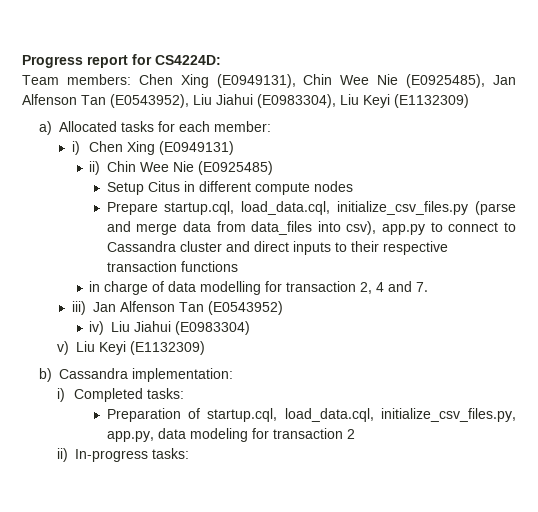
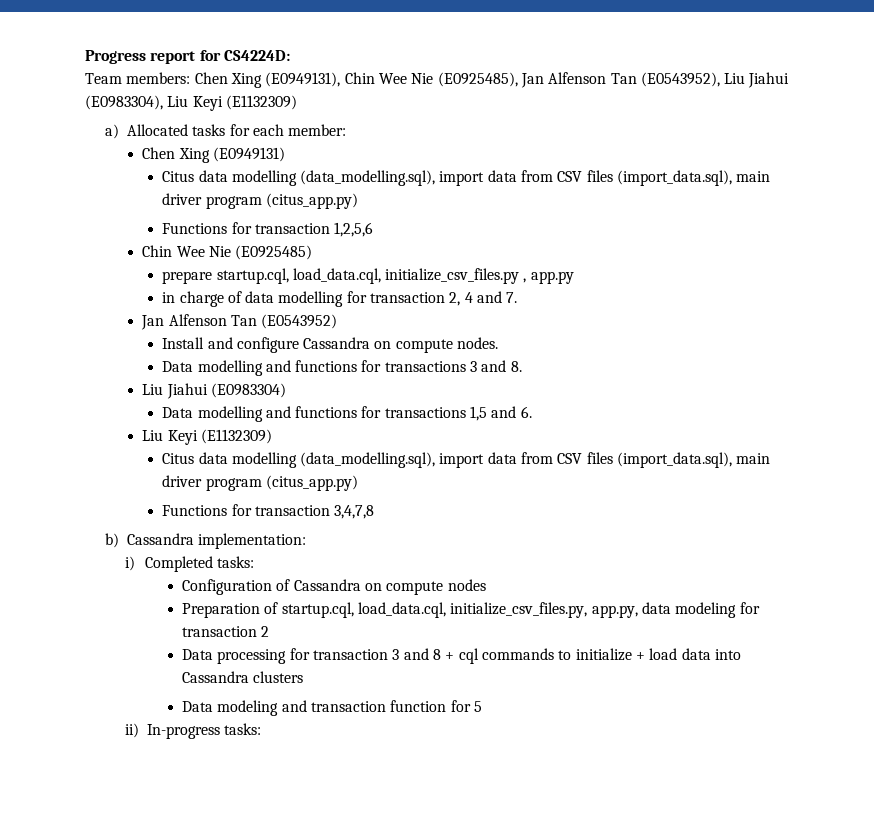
- i) Chen Xing (E0949131)
- ii) Chin Wee Nie (E0925485)
- Setup Citus in different compute nodes
- Prepare startup.cql, load_data.cql, initialize_csv_files.py (parse and merge data from data_files into csv), app.py to connect to Cassandra cluster and direct inputs to their respective transaction functions
+ Chen Xing (E0949131)
+ Citus data modelling (data_modelling.sql), import data from CSV files (import_data.sql), main driver program (citus_app.py)
+ Functions for transaction 1,2,5,6
+ Chin Wee Nie (E0925485)
+ prepare startup.cql, load_data.cql, initialize_csv_files.py , app.py
- iii) Jan Alfenson Tan (E0543952)
+ Jan Alfenson Tan (E0543952)
- iv) Liu Jiahui (E0983304)
- v) Liu Keyi (E1132309)
+ Install and configure Cassandra on compute nodes.
+ Data modelling and functions for transactions 3 and 8.
+ Liu Jiahui (E0983304)
+ Data modelling and functions for transactions 1,5 and 6.
+ Liu Keyi (E1132309)
+ Citus data modelling (data_modelling.sql), import data from CSV files (import_data.sql), main driver program (citus_app.py)
+ Functions for transaction 3,4,7,8
+ Configuration of Cassandra on compute nodes
+ Data processing for transaction 3 and 8 + cql commands to initialize + load data into Cassandra clusters
+ Data modeling and transaction function for 5

